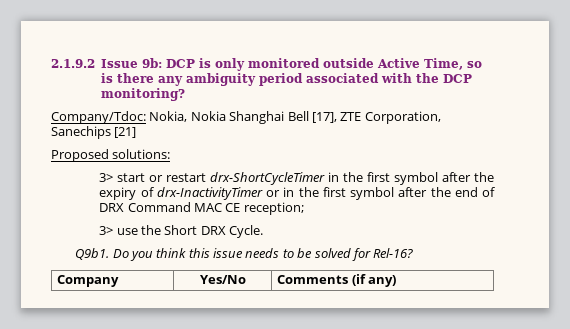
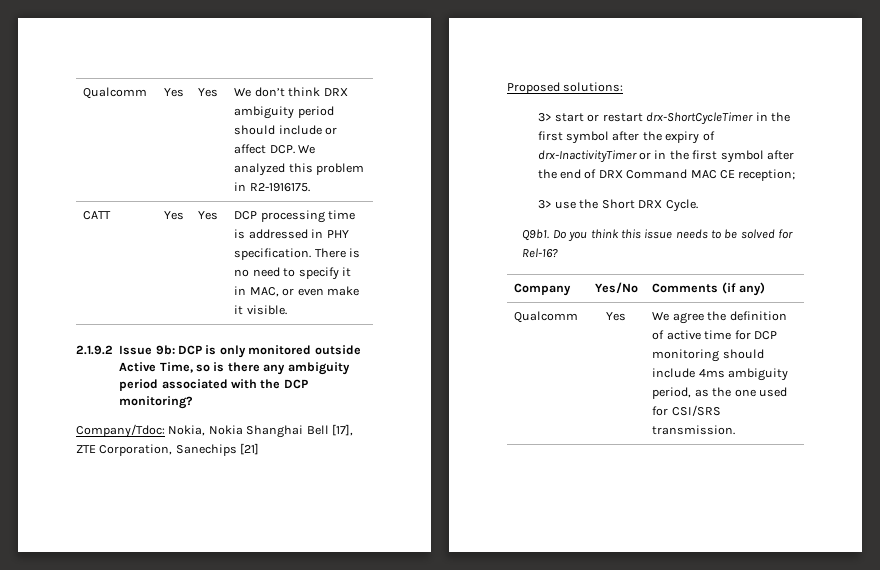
+ Qualcomm | Yes | Yes | We don’t think DRX ambiguity period should include or affect DCP. We analyzed this problem in R2-1916175.
+ CATT | Yes | Yes | DCP processing time is addressed in PHY specification. There is no need to specify it in MAC, or even make it visible.
+ Qualcomm | Yes | We agree the definition of active time for DCP monitoring should include 4ms ambiguity period, as the one used for CSI/SRS transmission.

